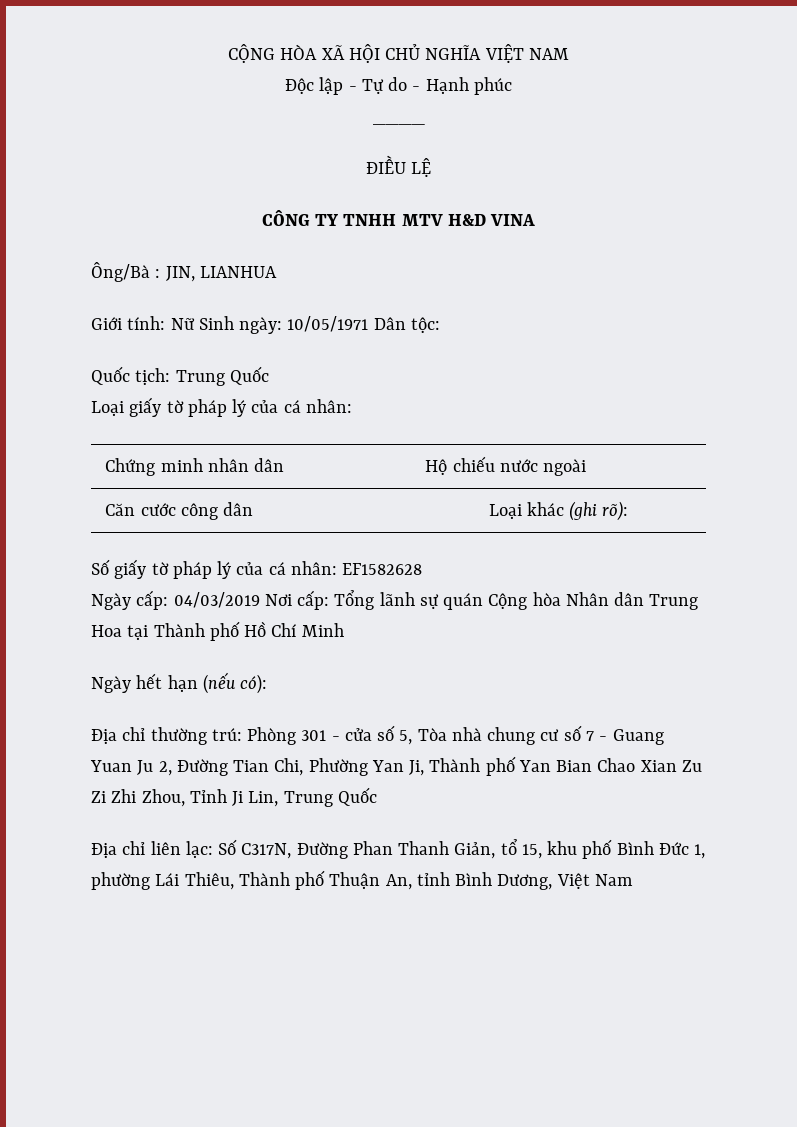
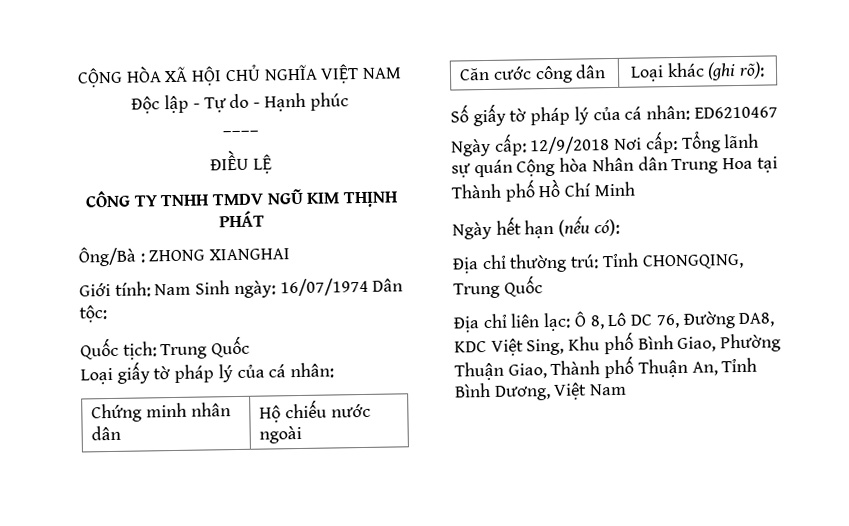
- CÔNG TY TNHH MTV H&D VINA
+ CÔNG TY TNHH TMDV NGŨ KIM THỊNH PHÁT
- Ông/Bà : JIN, LIANHUA
+ Ông/Bà : ZHONG XIANGHAI
- Giới tính: Nữ Sinh ngày: 10/05/1971 Dân tộc:
+ Giới tính: Nam Sinh ngày: 16/07/1974 Dân tộc:
- Số giấy tờ pháp lý của cá nhân: EF1582628
+ Số giấy tờ pháp lý của cá nhân: ED6210467
- Ngày cấp: 04/03/2019 Nơi cấp: Tổng lãnh sự quán Cộng hòa Nhân dân Trung Hoa tại Thành phố Hồ Chí Minh
+ Ngày cấp: 12/9/2018 Nơi cấp: Tổng lãnh sự quán Cộng hòa Nhân dân Trung Hoa tại Thành phố Hồ Chí Minh
- Địa chỉ thường trú: Phòng 301 - cửa số 5, Tòa nhà chung cư số 7 - Guang Yuan Ju 2, Đường Tian Chi, Phường Yan Ji, Thành phố Yan Bian Chao Xian Zu Zi Zhi Zhou, Tỉnh Ji Lin, Trung Quốc
+ Địa chỉ thường trú: Tỉnh CHONGQING, Trung Quốc
- Địa chỉ liên lạc: Số C317N, Đường Phan Thanh Giản, tổ 15, khu phố Bình Đức 1, phường Lái Thiêu, Thành phố Thuận An, tỉnh Bình Dương, Việt Nam
+ Địa chỉ liên lạc: Ô 8, Lô DC 76, Đường DA8, KDC Việt Sing, Khu phố Bình Giao, Phường Thuận Giao, Thành phố Thuận An, Tỉnh Bình Dương, Việt Nam

